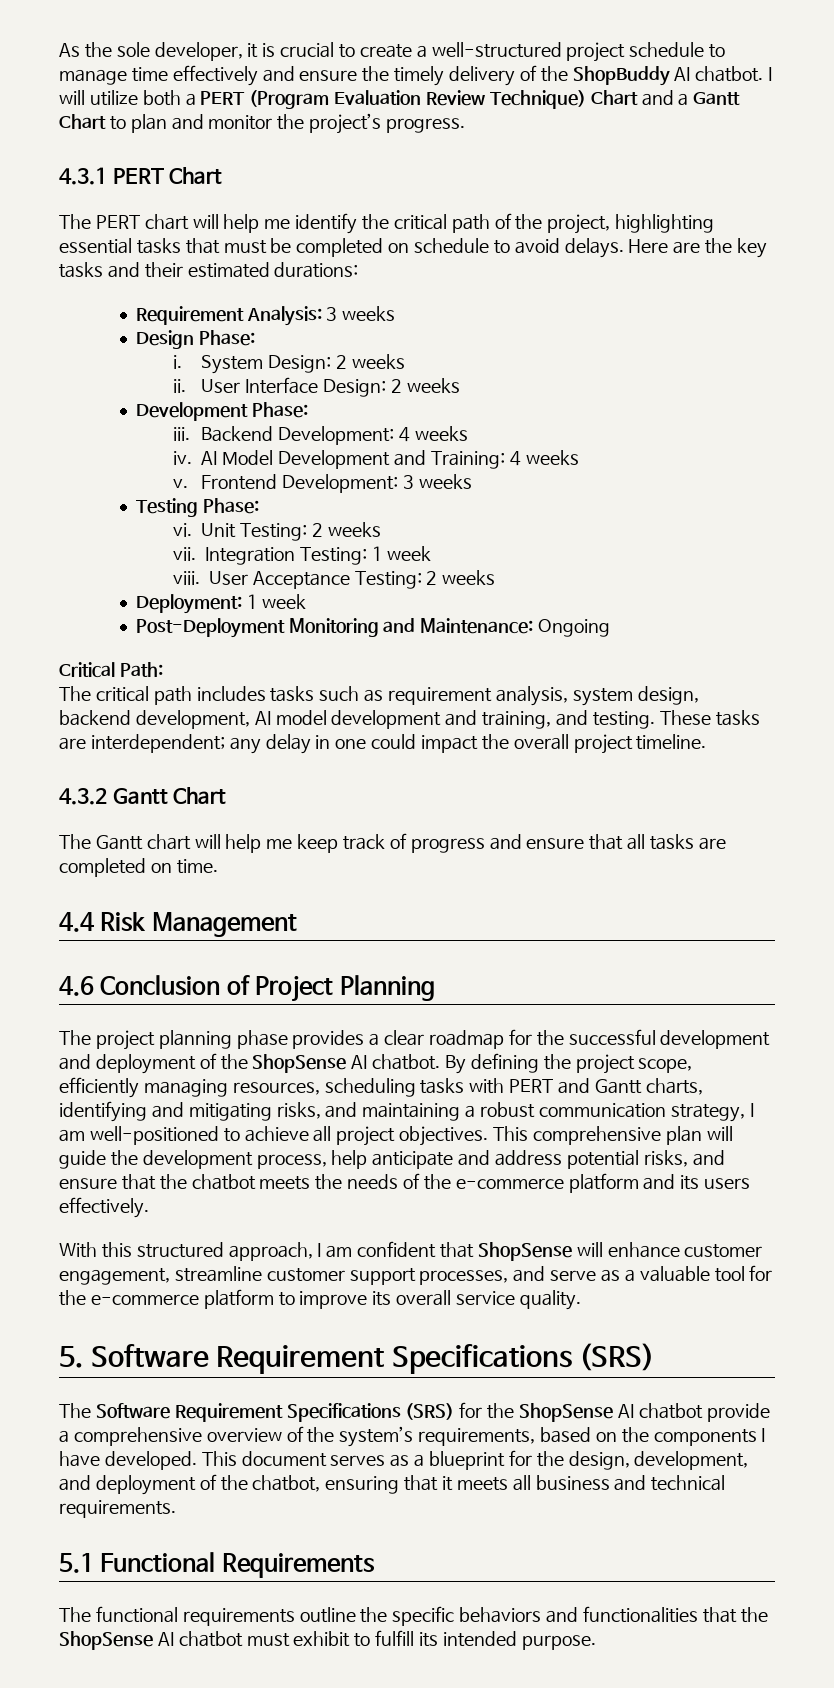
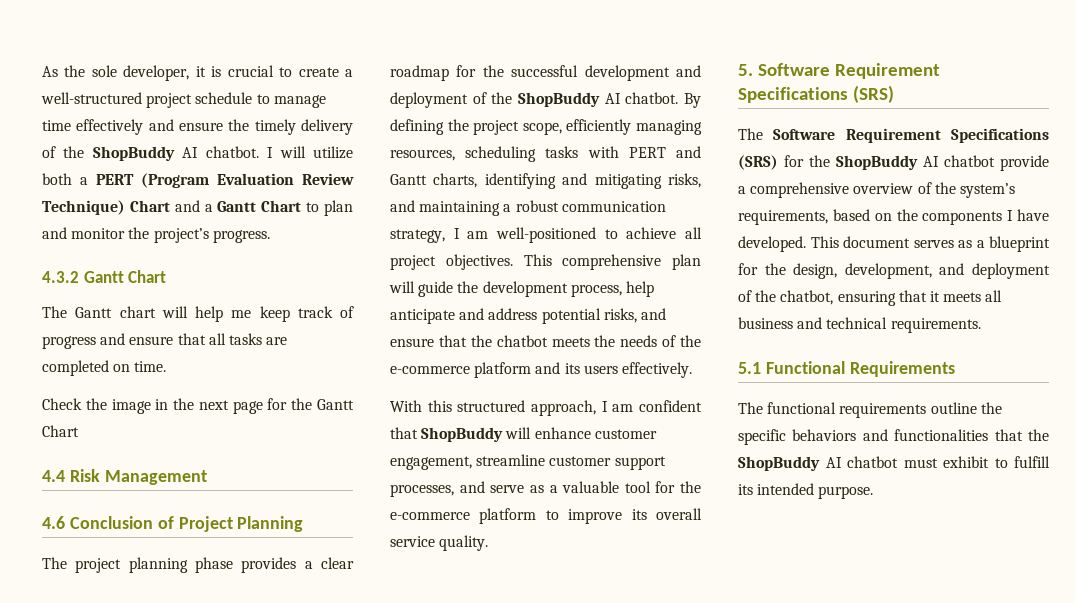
- 4.3.1 PERT Chart
- The PERT chart will help me identify the critical path of the project, highlighting essential tasks that must be completed on schedule to avoid delays. Here are the key tasks and their estimated durations:
- Requirement Analysis: 3 weeks
- Design Phase:
- i. System Design: 2 weeks
- ii. User Interface Design: 2 weeks
- Development Phase:
- iii. Backend Development: 4 weeks
- iv. AI Model Development and Training: 4 weeks
- v. Frontend Development: 3 weeks
- Testing Phase:
- vi. Unit Testing: 2 weeks
- vii. Integration Testing: 1 week
- viii. User Acceptance Testing: 2 weeks
- Deployment: 1 week
- Post-Deployment Monitoring and Maintenance: Ongoing
- Critical Path:
- The critical path includes tasks such as requirement analysis, system design, backend development, AI model development and training, and testing. These tasks are interdependent; any delay in one could impact the overall project timeline.
+ Check the image in the next page for the Gantt Chart
- The project planning phase provides a clear roadmap for the successful development and deployment of the ShopSense AI chatbot.
+ The project planning phase provides a clear roadmap for the successful development and deployment of the ShopBuddy AI chatbot.
- With this structured approach, I am confident that ShopSense will enhance customer engagement, streamline customer support processes, and serve as a valuable tool for the e-commerce platform to improve its overall service quality.
+ With this structured approach, I am confident that ShopBuddy will enhance customer engagement, streamline customer support processes, and serve as a valuable tool for the e-commerce platform to improve its overall service quality.
- The Software Requirement Specifications (SRS) for the ShopSense AI chatbot provide a comprehensive overview of the system’s requirements, based on the components I have developed.
+ The Software Requirement Specifications (SRS) for the ShopBuddy AI chatbot provide a comprehensive overview of the system’s requirements, based on the components I have developed.
- The functional requirements outline the specific behaviors and functionalities that the ShopSense AI chatbot must exhibit to fulfill its intended purpose.
+ The functional requirements outline the specific behaviors and functionalities that the ShopBuddy AI chatbot must exhibit to fulfill its intended purpose.

